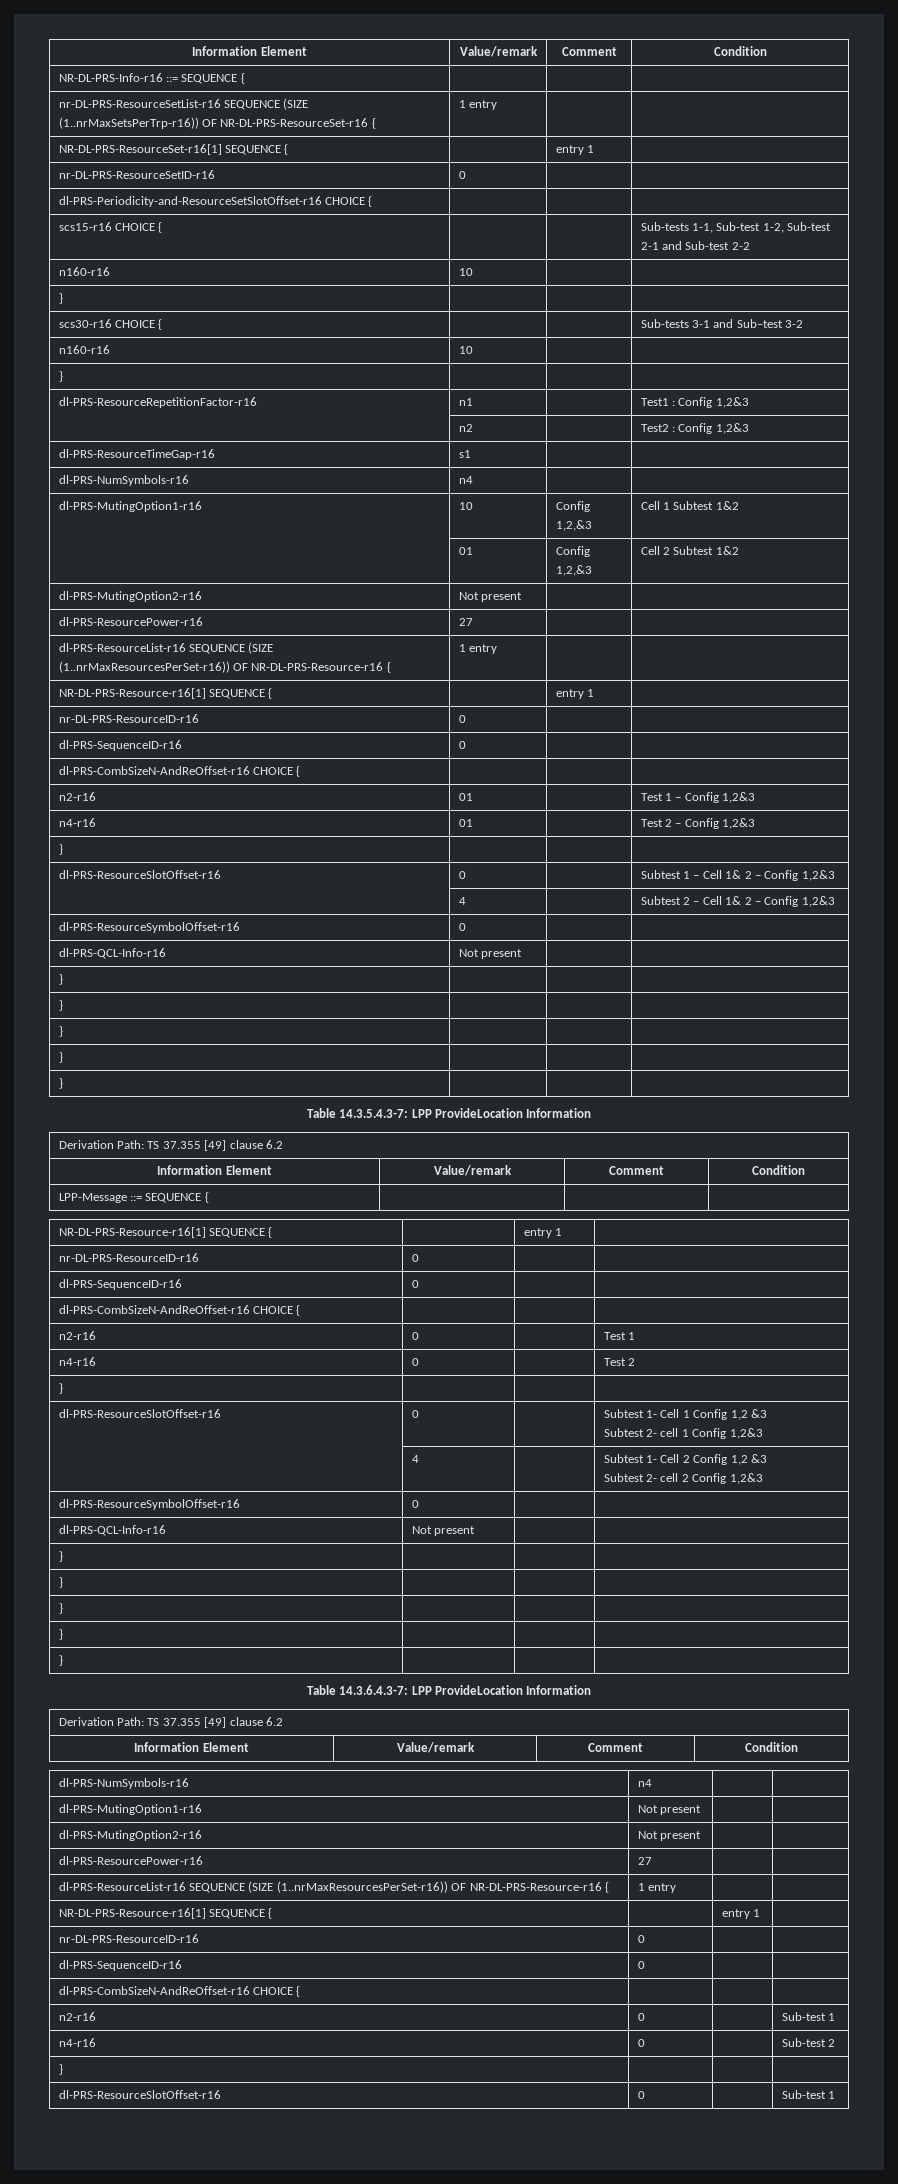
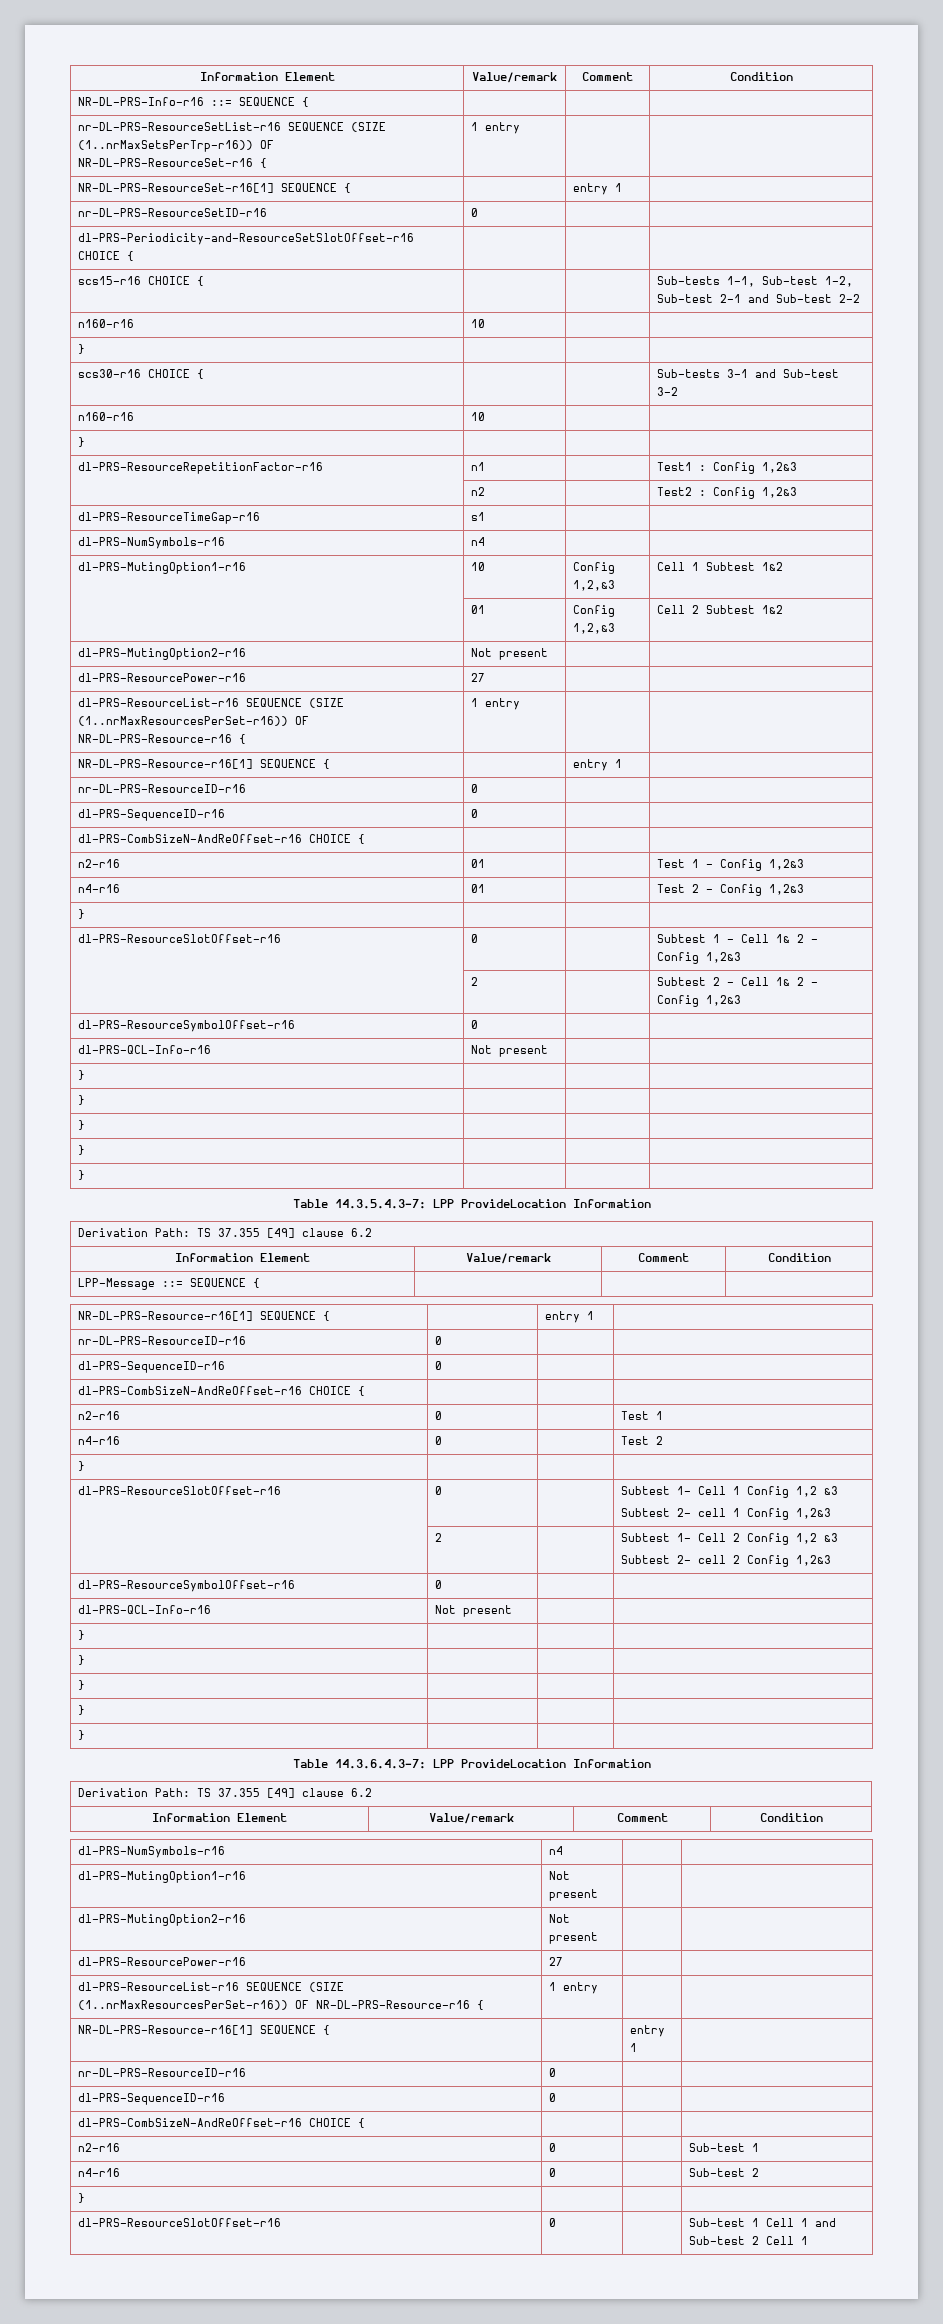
- | 4 | | Subtest 2 – Cell 1& 2 – Config 1,2&3
+ | 2 | | Subtest 2 – Cell 1& 2 – Config 1,2&3
- | 4 | | Subtest 1- Cell 2 Config 1,2 &3
+ | 2 | | Subtest 1- Cell 2 Config 1,2 &3
- dl-PRS-ResourceSlotOffset-r16 | 0 | | Sub-test 1
+ dl-PRS-ResourceSlotOffset-r16 | 0 | | Sub-test 1 Cell 1 and Sub-test 2 Cell 1

